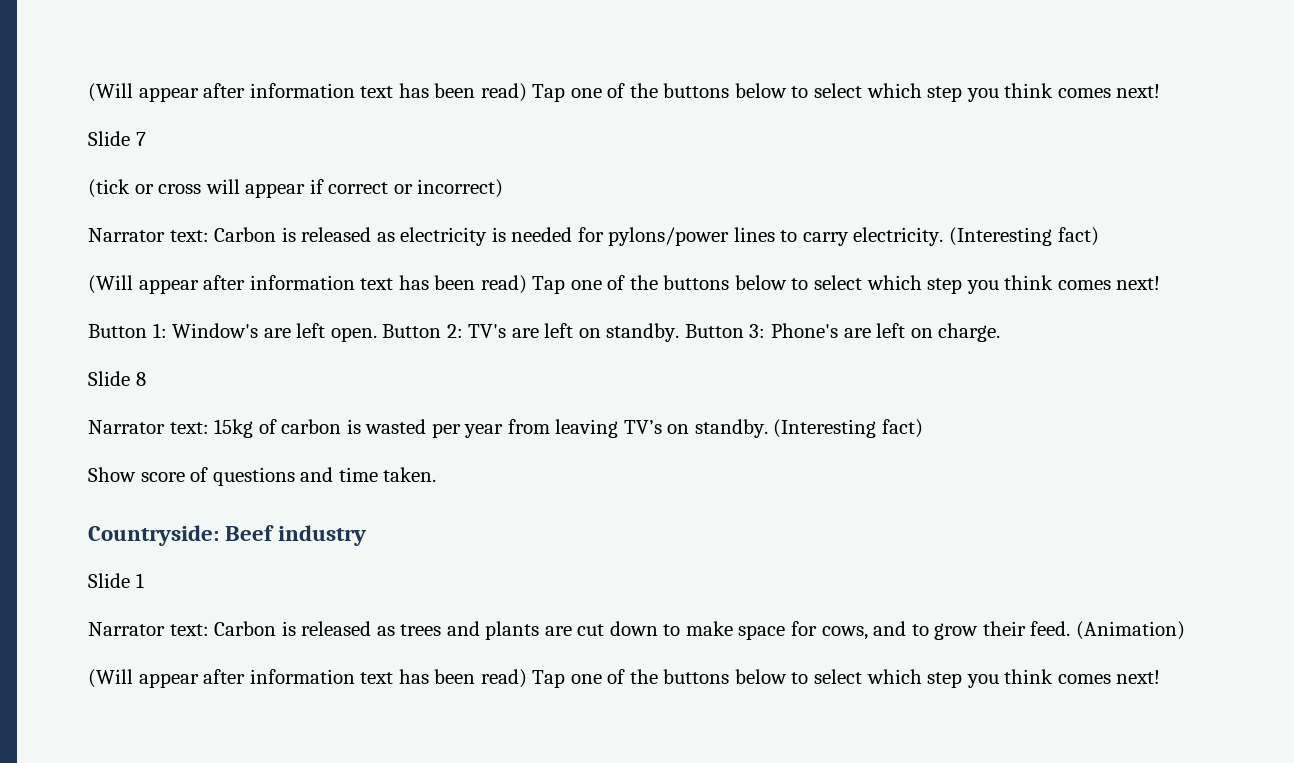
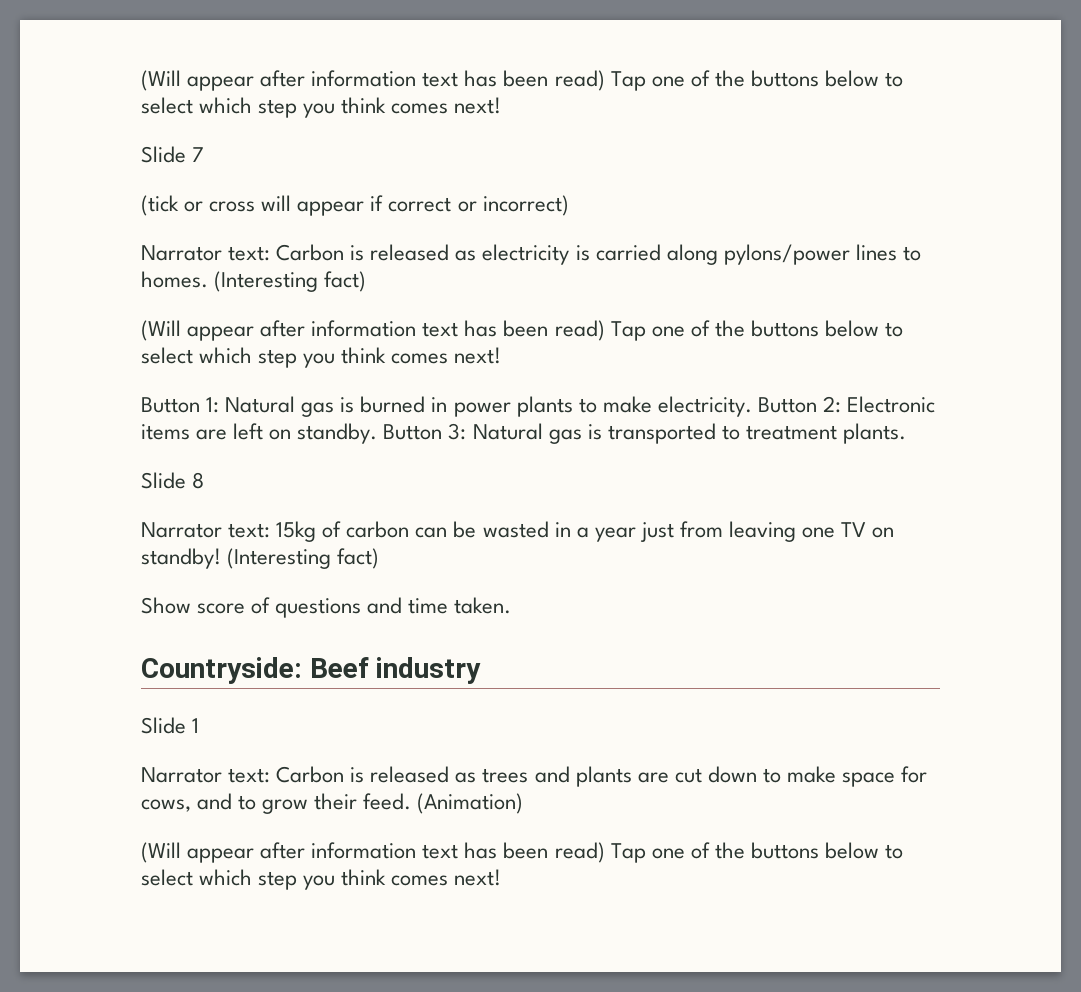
- Narrator text: Carbon is released as electricity is needed for pylons/power lines to carry electricity.
+ Narrator text: Carbon is released as electricity is carried along pylons/power lines to homes.
- Button 1: Window's are left open. Button 2: TV's are left on standby.
+ Button 1: Natural gas is burned in power plants to make electricity. Button 2: Electronic items are left on standby.
- Button 3: Phone's are left on charge.
+ Button 3: Natural gas is transported to treatment plants.
- Narrator text: 15kg of carbon is wasted per year from leaving TV’s on standby.
+ Narrator text: 15kg of carbon can be wasted in a year just from leaving one TV on standby!

